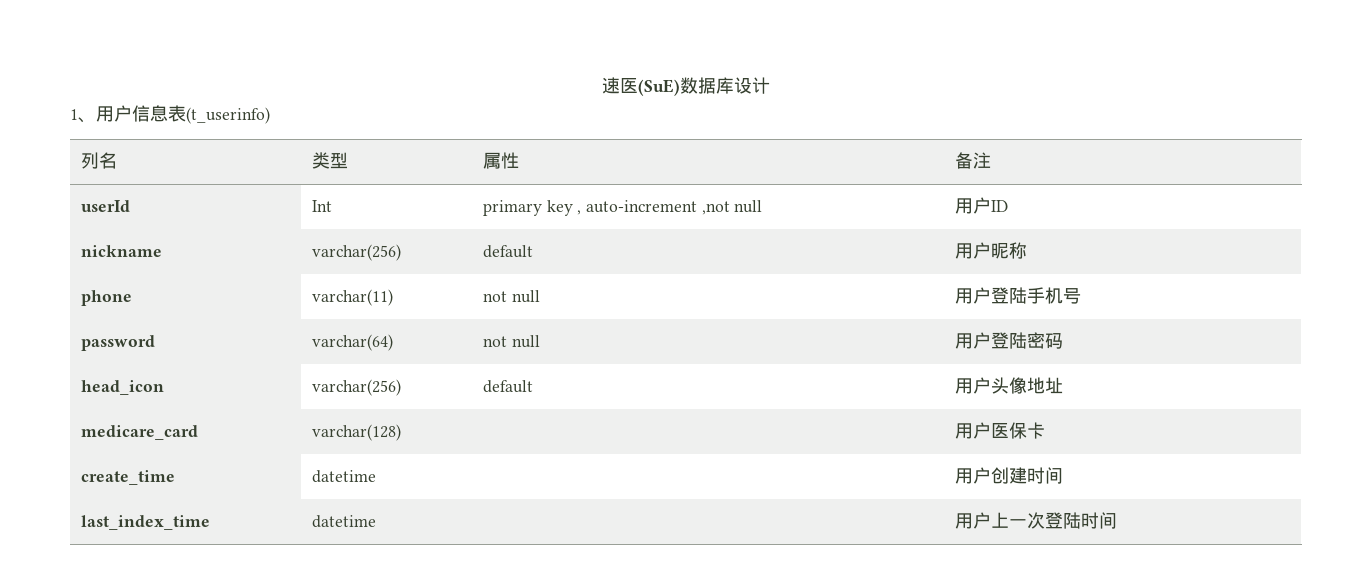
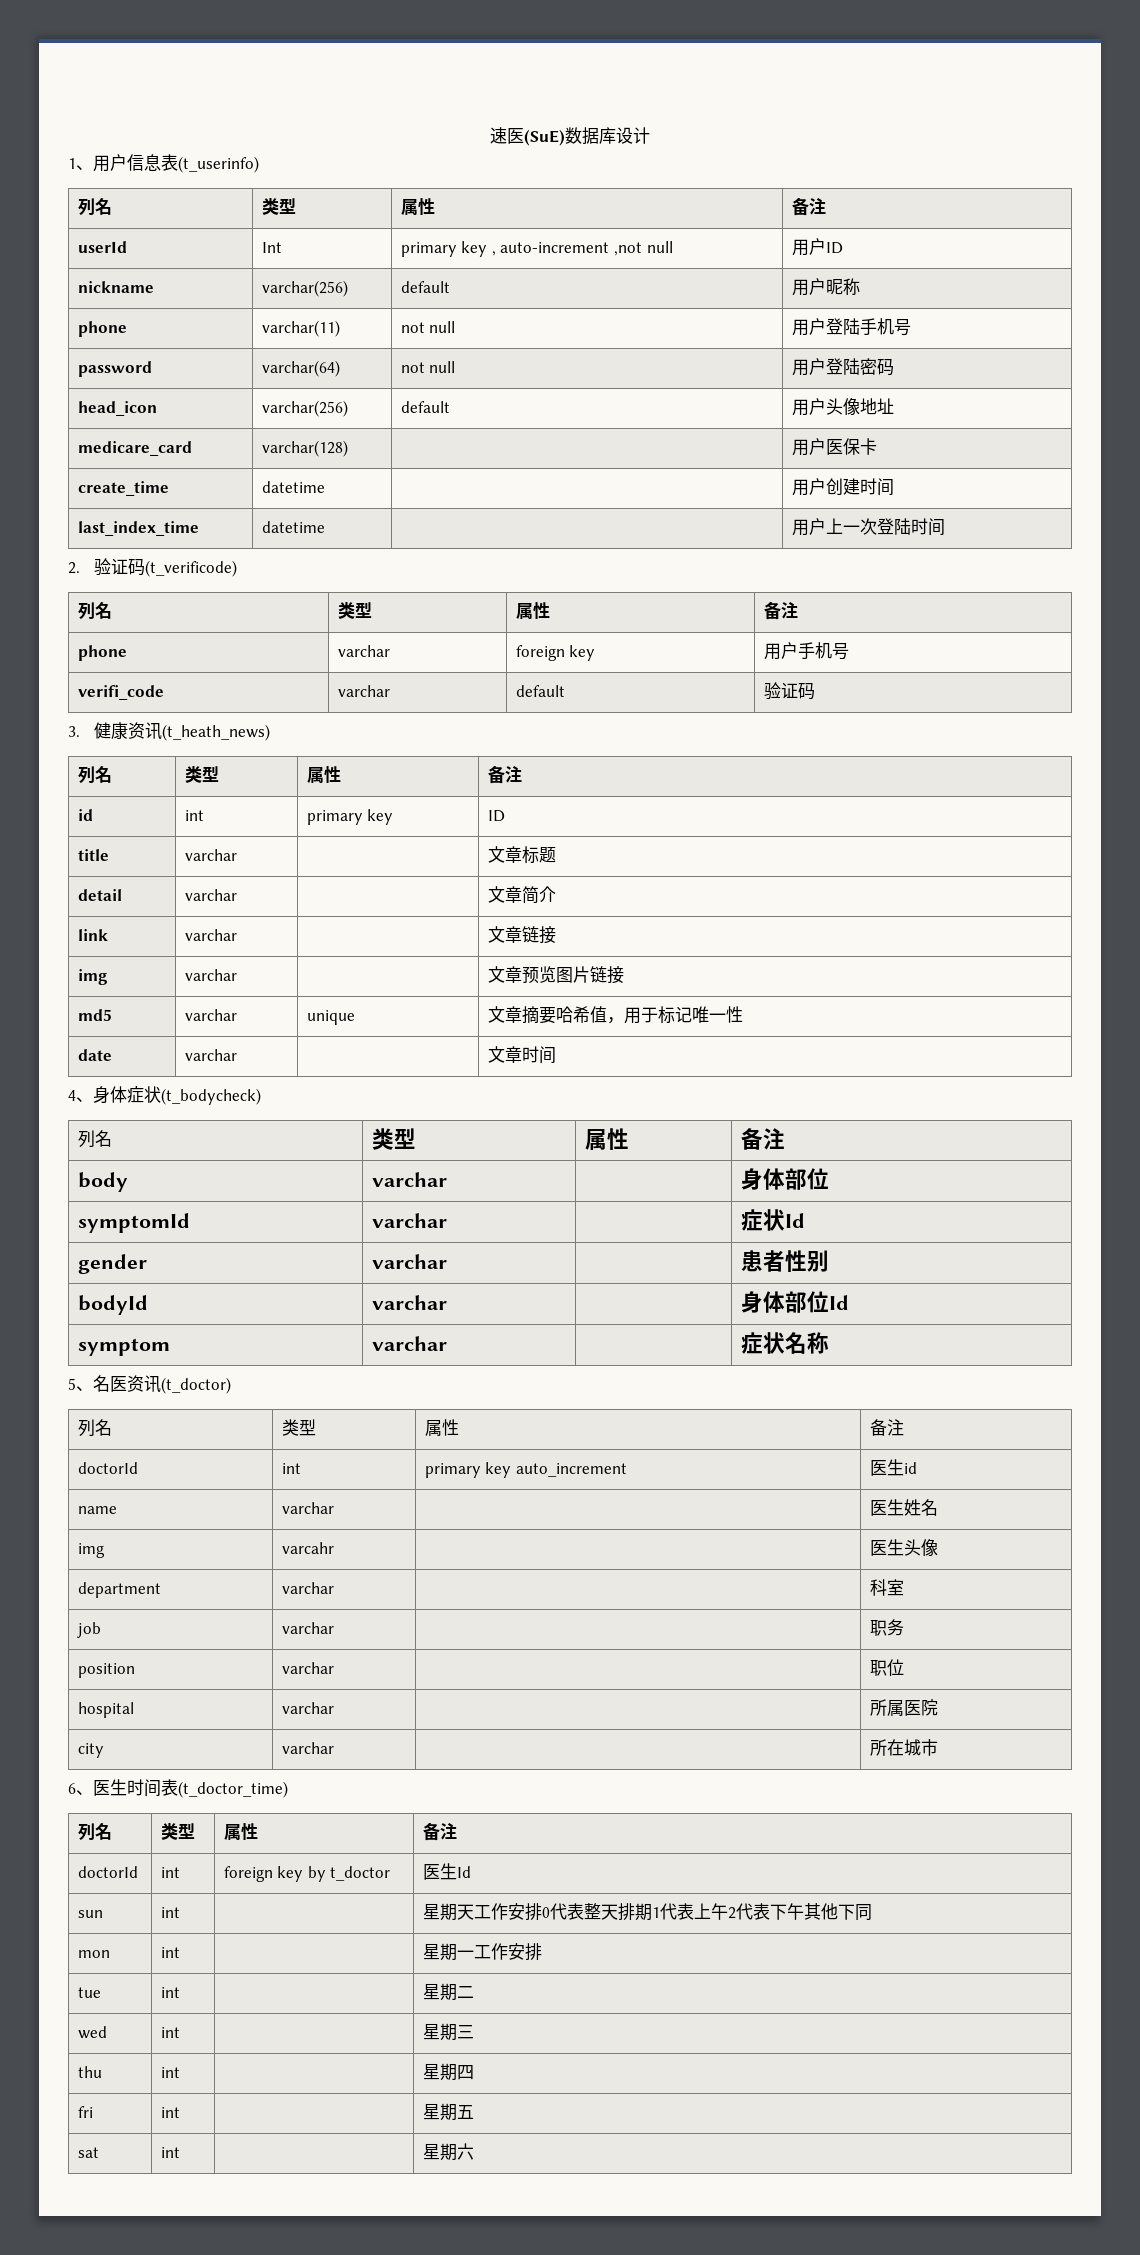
+ 2.验证码(t_verificode)
+ 列名 | 类型 | 属性 | 备注
+ phone | varchar | foreign key | 用户手机号
+ verifi_code | varchar | default | 验证码
+ 3.健康资讯(t_heath_news)
+ 列名 | 类型 | 属性 | 备注
+ id | int | primary key | ID
+ title | varchar | | 文章标题
+ detail | varchar | | 文章简介
+ link | varchar | | 文章链接
+ img | varchar | | 文章预览图片链接
+ md5 | varchar | unique | 文章摘要哈希值，用于标记唯一性
+ date | varchar | | 文章时间
+ 4、身体症状(t_bodycheck)
+ 列名 | 类型 | 属性 | 备注
+ body | varchar | | 身体部位
+ symptomId | varchar | | 症状Id
+ gender | varchar | | 患者性别
+ bodyId | varchar | | 身体部位Id
+ symptom | varchar | | 症状名称
+ 5、名医资讯(t_doctor)
+ 列名 | 类型 | 属性 | 备注
+ doctorId | int | primary key auto_increment | 医生id
+ name | varchar | | 医生姓名
+ img | varcahr | | 医生头像
+ department | varchar | | 科室
+ job | varchar | | 职务
+ position | varchar | | 职位
+ hospital | varchar | | 所属医院
+ city | varchar | | 所在城市
+ 6、医生时间表(t_doctor_time)
+ 列名 | 类型 | 属性 | 备注
+ doctorId | int | foreign key by t_doctor | 医生Id
+ sun | int | | 星期天工作安排0代表整天排期1代表上午2代表下午其他下同
+ mon | int | | 星期一工作安排
+ tue | int | | 星期二
+ wed | int | | 星期三
+ thu | int | | 星期四
+ fri | int | | 星期五
+ sat | int | | 星期六

